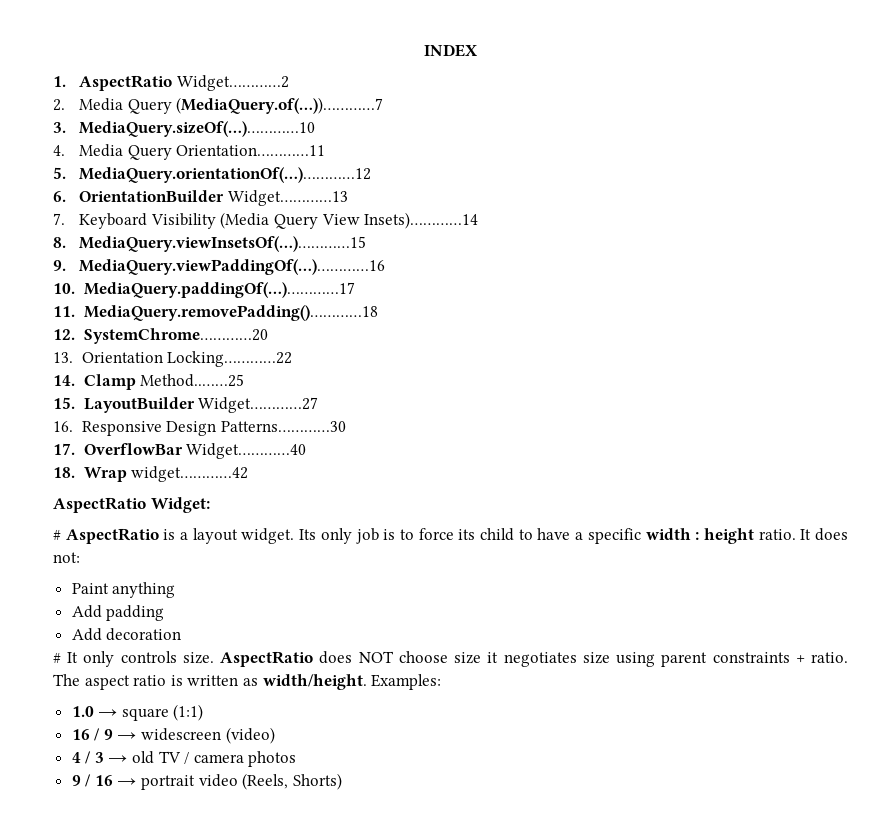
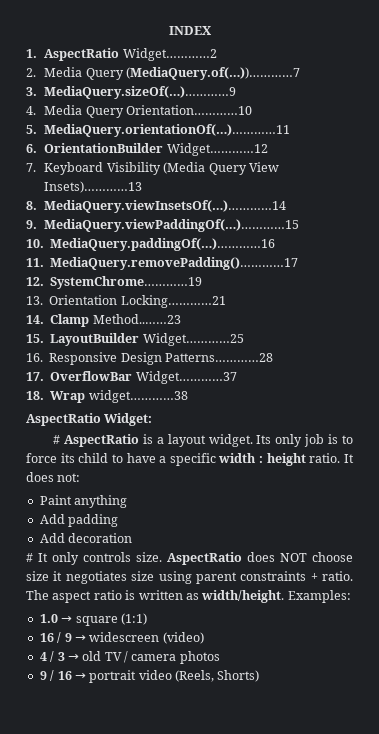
- 3. MediaQuery.sizeOf(…)…………10
+ 3. MediaQuery.sizeOf(…)…………9
- 4. Media Query Orientation…………11
+ 4. Media Query Orientation…………10
- 5. MediaQuery.orientationOf(…)…………12
+ 5. MediaQuery.orientationOf(…)…………11
- 6. OrientationBuilder Widget…………13
+ 6. OrientationBuilder Widget…………12
- 7. Keyboard Visibility (Media Query View Insets)…………14
+ 7. Keyboard Visibility (Media Query View Insets)…………13
- 8. MediaQuery.viewInsetsOf(…)…………15
+ 8. MediaQuery.viewInsetsOf(…)…………14
- 9. MediaQuery.viewPaddingOf(…)…………16
+ 9. MediaQuery.viewPaddingOf(…)…………15
- 10. MediaQuery.paddingOf(…)…………17
+ 10. MediaQuery.paddingOf(…)…………16
- 11. MediaQuery.removePadding()…………18
+ 11. MediaQuery.removePadding()…………17
- 12. SystemChrome…………20
+ 12. SystemChrome…………19
- 13. Orientation Locking…………22
+ 13. Orientation Locking…………21
- 14. Clamp Method..……25
+ 14. Clamp Method..……23
- 15. LayoutBuilder Widget…………27
+ 15. LayoutBuilder Widget…………25
- 16. Responsive Design Patterns…………30
+ 16. Responsive Design Patterns…………28
- 17. OverflowBar Widget…………40
+ 17. OverflowBar Widget…………37
- 18. Wrap widget…………42
+ 18. Wrap widget…………38

